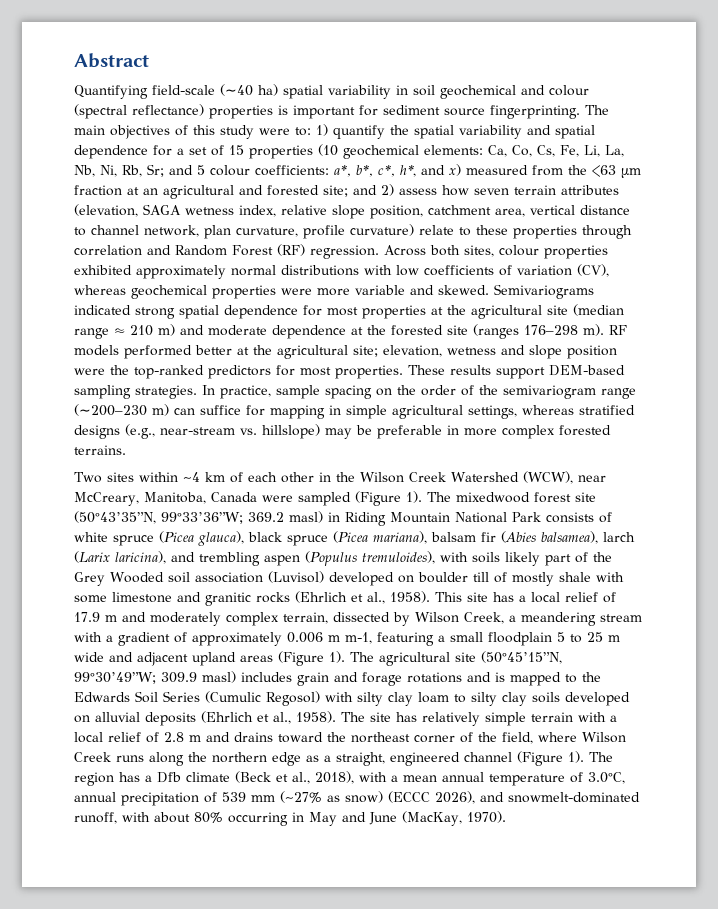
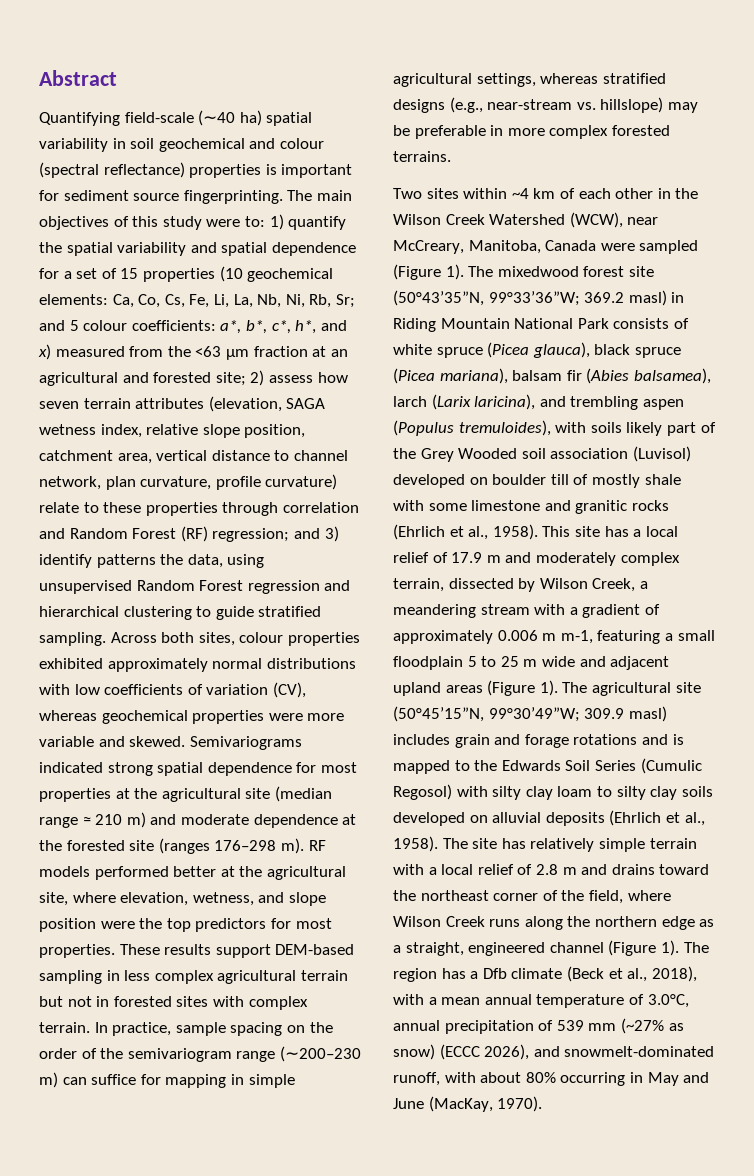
- and 2) assess how seven terrain attributes (elevation, SAGA wetness index, relative slope position, catchment area, vertical distance to channel network, plan curvature, profile curvature) relate to these properties through correlation and Random Forest (RF) regression.
+ 2) assess how seven terrain attributes (elevation, SAGA wetness index, relative slope position, catchment area, vertical distance to channel network, plan curvature, profile curvature) relate to these properties through correlation and Random Forest (RF) regression; and 3) identify patterns the data, using unsupervised Random Forest regression and hierarchical clustering to guide stratified sampling.
- RF models performed better at the agricultural site; elevation, wetness and slope position were the top-ranked predictors for most properties.
+ RF models performed better at the agricultural site, where elevation, wetness, and slope position were the top predictors for most properties.
- These results support DEM-based sampling strategies.
+ These results support DEM-based sampling in less complex agricultural terrain but not in forested sites with complex terrain.

